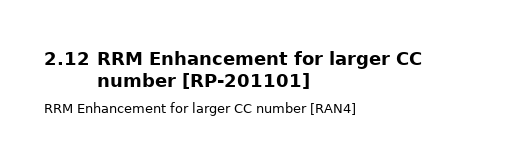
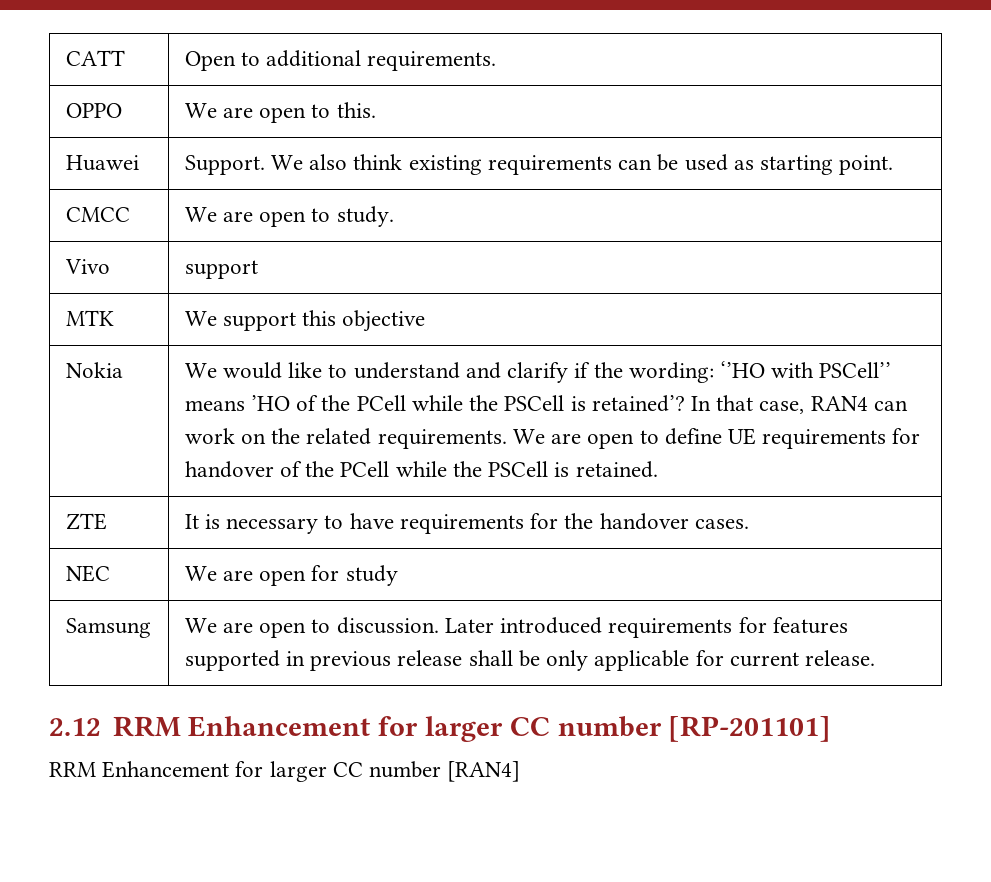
+ CATT | Open to additional requirements.
+ OPPO | We are open to this.
+ Huawei | Support. We also think existing requirements can be used as starting point.
+ CMCC | We are open to study.
+ Vivo | support
+ MTK | We support this objective
+ Nokia | We would like to understand and clarify if the wording: ‘’HO with PSCell’’ means ’HO of the PCell while the PSCell is retained’? In that case, RAN4 can work on the related requirements. We are open to define UE requirements for handover of the PCell while the PSCell is retained.
+ ZTE | It is necessary to have requirements for the handover cases.
+ NEC | We are open for study
+ Samsung | We are open to discussion. Later introduced requirements for features supported in previous release shall be only applicable for current release.

